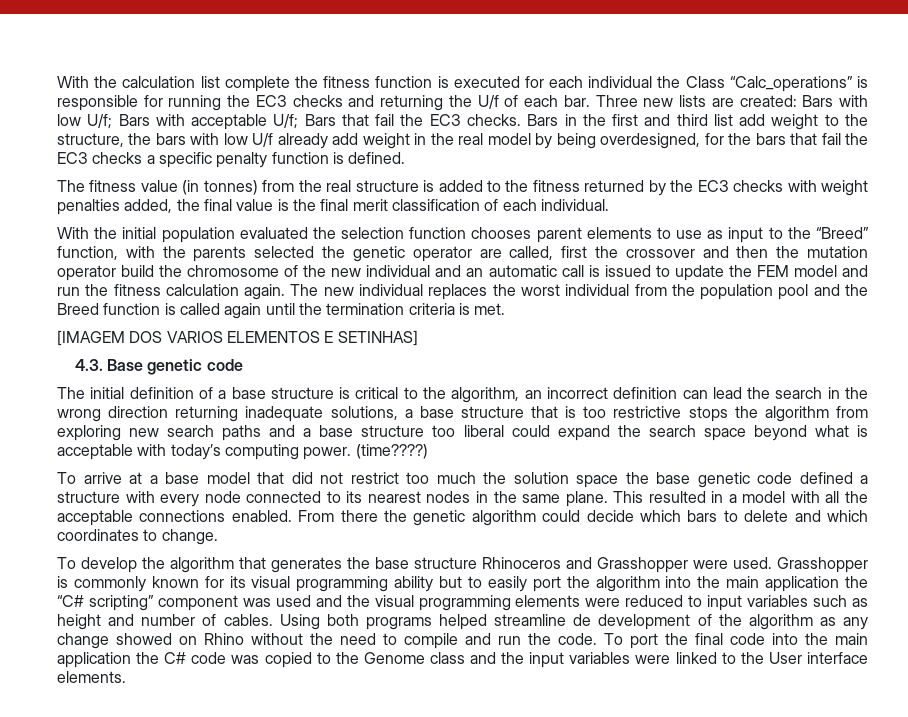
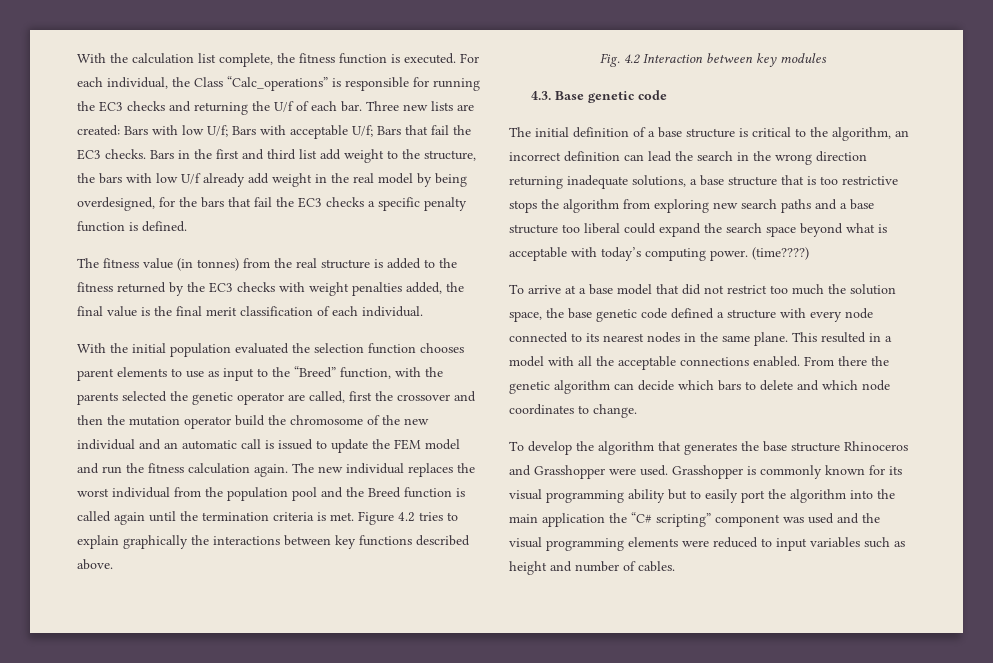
- With the calculation list complete the fitness function is executed for each individual the Class “Calc_operations” is responsible for running the EC3 checks and returning the U/f of each bar.
+ With the calculation list complete, the fitness function is executed. For each individual, the Class “Calc_operations” is responsible for running the EC3 checks and returning the U/f of each bar.
- The new individual replaces the worst individual from the population pool and the Breed function is called again until the termination criteria is met.
- [IMAGEM DOS VARIOS ELEMENTOS E SETINHAS]
+ The new individual replaces the worst individual from the population pool and the Breed function is called again until the termination criteria is met. Figure 4.2 tries to explain graphically the interactions between key functions described above.
+ Fig. 4.2 Interaction between key modules
- To arrive at a base model that did not restrict too much the solution space the base genetic code defined a structure with every node connected to its nearest nodes in the same plane.
+ To arrive at a base model that did not restrict too much the solution space, the base genetic code defined a structure with every node connected to its nearest nodes in the same plane.
- From there the genetic algorithm could decide which bars to delete and which coordinates to change.
+ From there the genetic algorithm can decide which bars to delete and which node coordinates to change.
- Using both programs helped streamline de development of the algorithm as any change showed on Rhino without the need to compile and run the code. To port the final code into the main application the C# code was copied to the Genome class and the input variables were linked to the User interface elements.

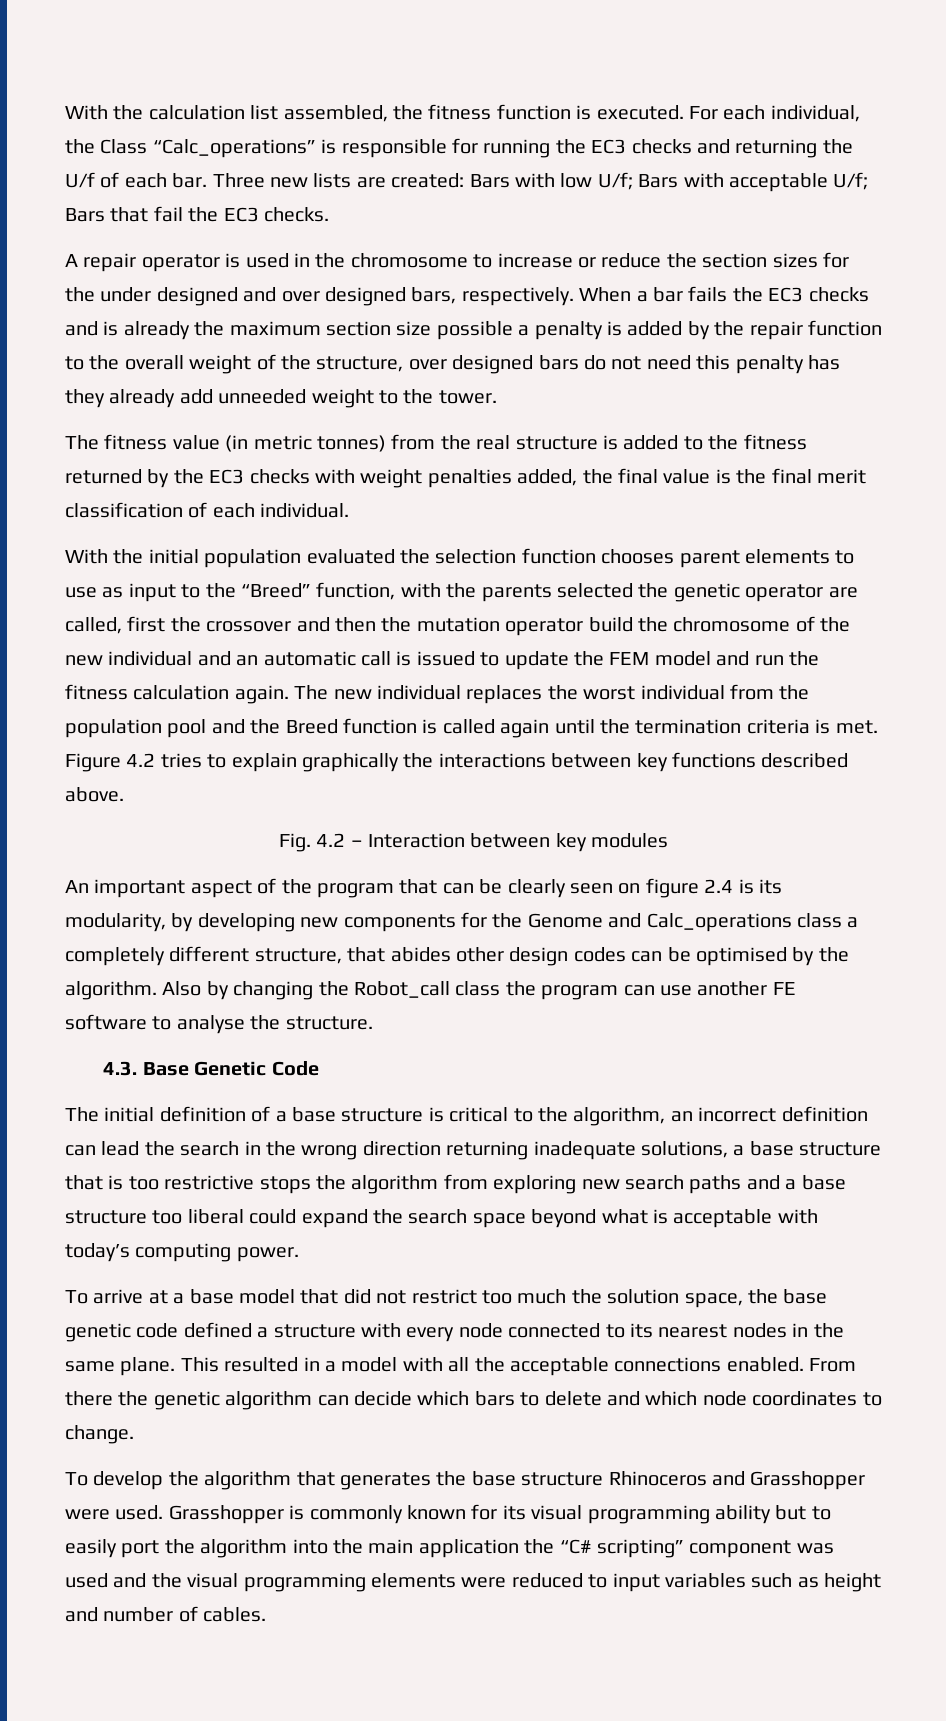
- With the calculation list complete, the fitness function is executed.
+ With the calculation list assembled, the fitness function is executed.
- Three new lists are created: Bars with low U/f; Bars with acceptable U/f; Bars that fail the EC3 checks. Bars in the first and third list add weight to the structure, the bars with low U/f already add weight in the real model by being overdesigned, for the bars that fail the EC3 checks a specific penalty function is defined.
+ Three new lists are created: Bars with low U/f; Bars with acceptable U/f; Bars that fail the EC3 checks.
+ A repair operator is used in the chromosome to increase or reduce the section sizes for the under designed and over designed bars, respectively. When a bar fails the EC3 checks and is already the maximum section size possible a penalty is added by the repair function to the overall weight of the structure, over designed bars do not need this penalty has they already add unneeded weight to the tower.
- The fitness value (in tonnes) from the real structure is added to the fitness returned by the EC3 checks with weight penalties added, the final value is the final merit classification of each individual.
+ The fitness value (in metric tonnes) from the real structure is added to the fitness returned by the EC3 checks with weight penalties added, the final value is the final merit classification of each individual.
- Fig. 4.2 Interaction between key modules
+ Fig. 4.2 – Interaction between key modules
+ An important aspect of the program that can be clearly seen on figure 2.4 is its modularity, by developing new components for the Genome and Calc_operations class a completely different structure, that abides other design codes can be optimised by the algorithm. Also by changing the Robot_call class the program can use another FE software to analyse the structure.
- 4.3. Base genetic code
+ 4.3. Base Genetic Code
- (time????)

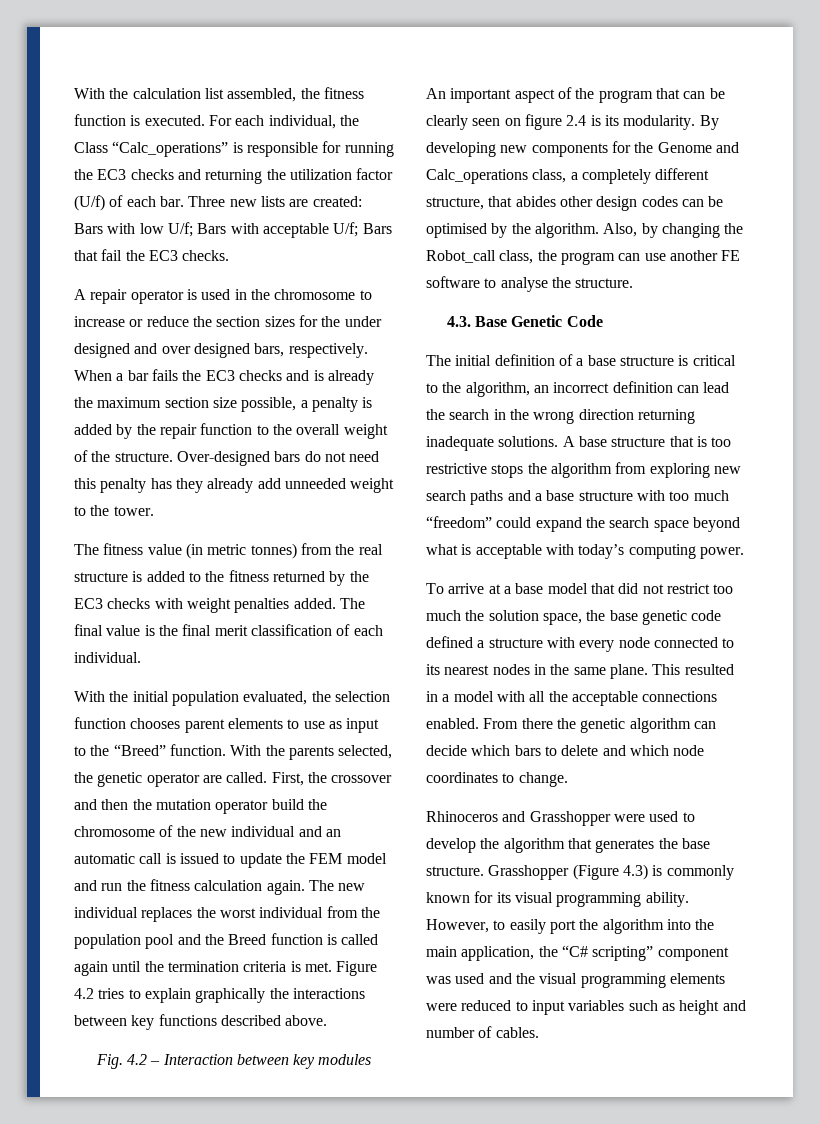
- For each individual, the Class “Calc_operations” is responsible for running the EC3 checks and returning the U/f of each bar.
+ For each individual, the Class “Calc_operations” is responsible for running the EC3 checks and returning the utilization factor (U/f) of each bar.
- When a bar fails the EC3 checks and is already the maximum section size possible a penalty is added by the repair function to the overall weight of the structure, over designed bars do not need this penalty has they already add unneeded weight to the tower.
+ When a bar fails the EC3 checks and is already the maximum section size possible, a penalty is added by the repair function to the overall weight of the structure. Over-designed bars do not need this penalty has they already add unneeded weight to the tower.
- The fitness value (in metric tonnes) from the real structure is added to the fitness returned by the EC3 checks with weight penalties added, the final value is the final merit classification of each individual.
+ The fitness value (in metric tonnes) from the real structure is added to the fitness returned by the EC3 checks with weight penalties added. The final value is the final merit classification of each individual.
- With the initial population evaluated the selection function chooses parent elements to use as input to the “Breed” function, with the parents selected the genetic operator are called, first the crossover and then the mutation operator build the chromosome of the new individual and an automatic call is issued to update the FEM model and run the fitness calculation again.
+ With the initial population evaluated, the selection function chooses parent elements to use as input to the “Breed” function. With the parents selected, the genetic operator are called. First, the crossover and then the mutation operator build the chromosome of the new individual and an automatic call is issued to update the FEM model and run the fitness calculation again.
- An important aspect of the program that can be clearly seen on figure 2.4 is its modularity, by developing new components for the Genome and Calc_operations class a completely different structure, that abides other design codes can be optimised by the algorithm.
+ An important aspect of the program that can be clearly seen on figure 2.4 is its modularity. By developing new components for the Genome and Calc_operations class, a completely different structure, that abides other design codes can be optimised by the algorithm.
- Also by changing the Robot_call class the program can use another FE software to analyse the structure.
+ Also, by changing the Robot_call class, the program can use another FE software to analyse the structure.
- The initial definition of a base structure is critical to the algorithm, an incorrect definition can lead the search in the wrong direction returning inadequate solutions, a base structure that is too restrictive stops the algorithm from exploring new search paths and a base structure too liberal could expand the search space beyond what is acceptable with today’s computing power.
+ The initial definition of a base structure is critical to the algorithm, an incorrect definition can lead the search in the wrong direction returning inadequate solutions. A base structure that is too restrictive stops the algorithm from exploring new search paths and a base structure with too much “freedom” could expand the search space beyond what is acceptable with today’s computing power.
- To develop the algorithm that generates the base structure Rhinoceros and Grasshopper were used. Grasshopper is commonly known for its visual programming ability but to easily port the algorithm into the main application the “C# scripting” component was used and the visual programming elements were reduced to input variables such as height and number of cables.
+ Rhinoceros and Grasshopper were used to develop the algorithm that generates the base structure. Grasshopper (Figure 4.3) is commonly known for its visual programming ability. However, to easily port the algorithm into the main application, the “C# scripting” component was used and the visual programming elements were reduced to input variables such as height and number of cables.

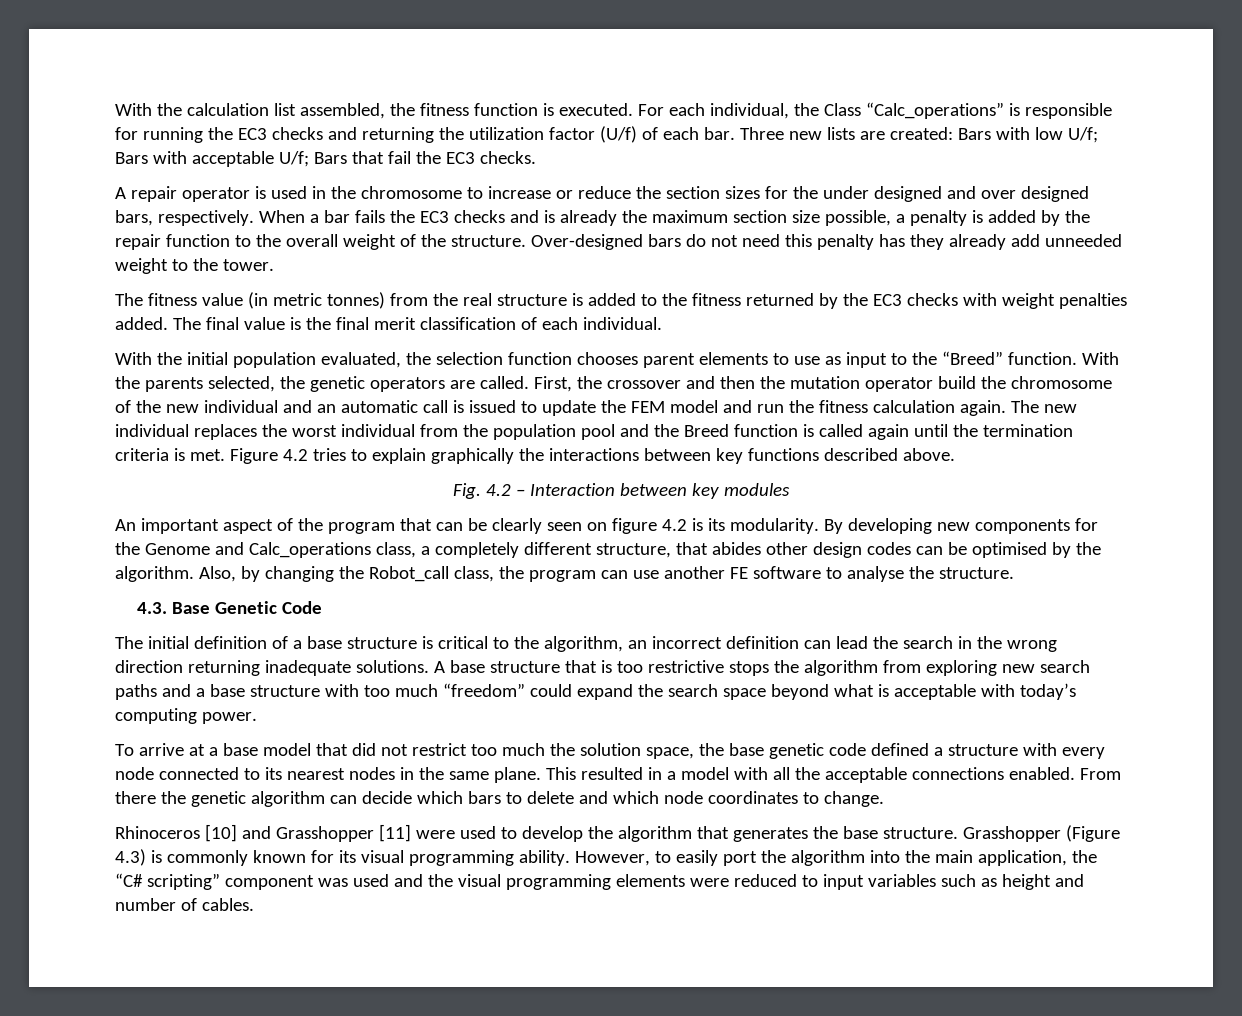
- With the parents selected, the genetic operator are called.
+ With the parents selected, the genetic operators are called.
- An important aspect of the program that can be clearly seen on figure 2.4 is its modularity.
+ An important aspect of the program that can be clearly seen on figure 4.2 is its modularity.
- Rhinoceros and Grasshopper were used to develop the algorithm that generates the base structure.
+ Rhinoceros [10] and Grasshopper [11] were used to develop the algorithm that generates the base structure.

